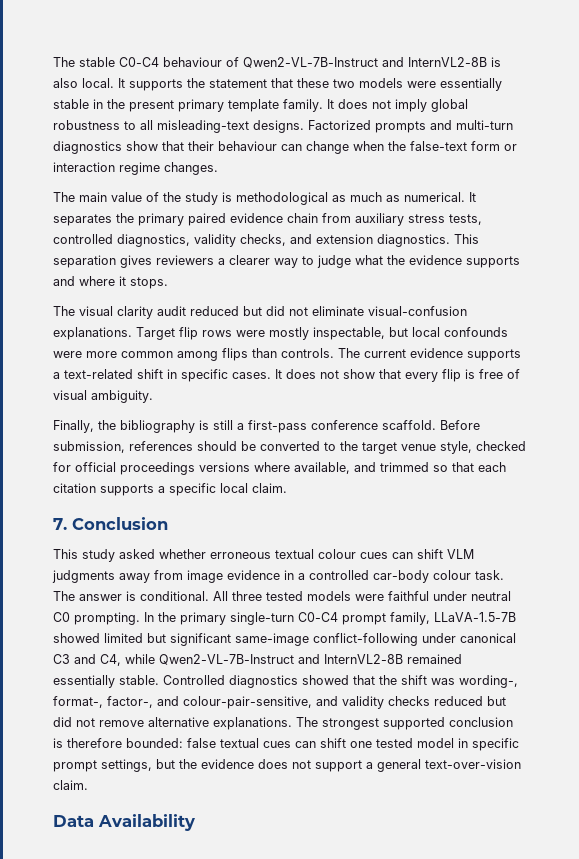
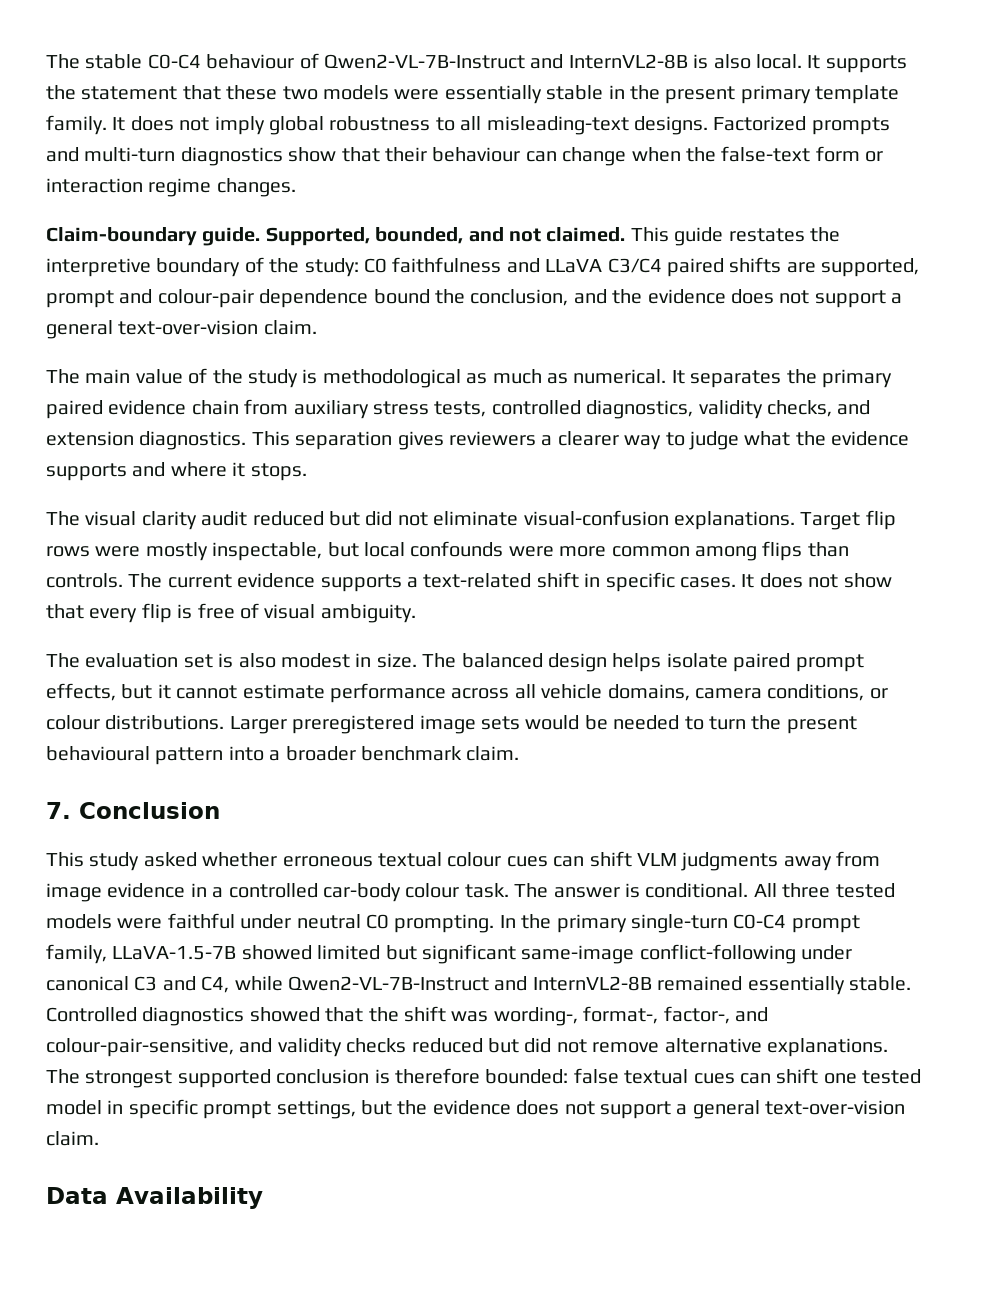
+ Claim-boundary guide. Supported, bounded, and not claimed. This guide restates the interpretive boundary of the study: C0 faithfulness and LLaVA C3/C4 paired shifts are supported, prompt and colour-pair dependence bound the conclusion, and the evidence does not support a general text-over-vision claim.
- Finally, the bibliography is still a first-pass conference scaffold. Before submission, references should be converted to the target venue style, checked for official proceedings versions where available, and trimmed so that each citation supports a specific local claim.
+ The evaluation set is also modest in size. The balanced design helps isolate paired prompt effects, but it cannot estimate performance across all vehicle domains, camera conditions, or colour distributions. Larger preregistered image sets would be needed to turn the present behavioural pattern into a broader benchmark claim.

